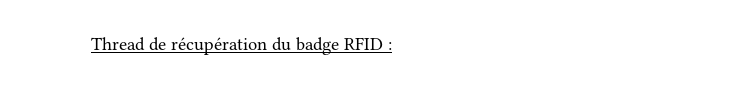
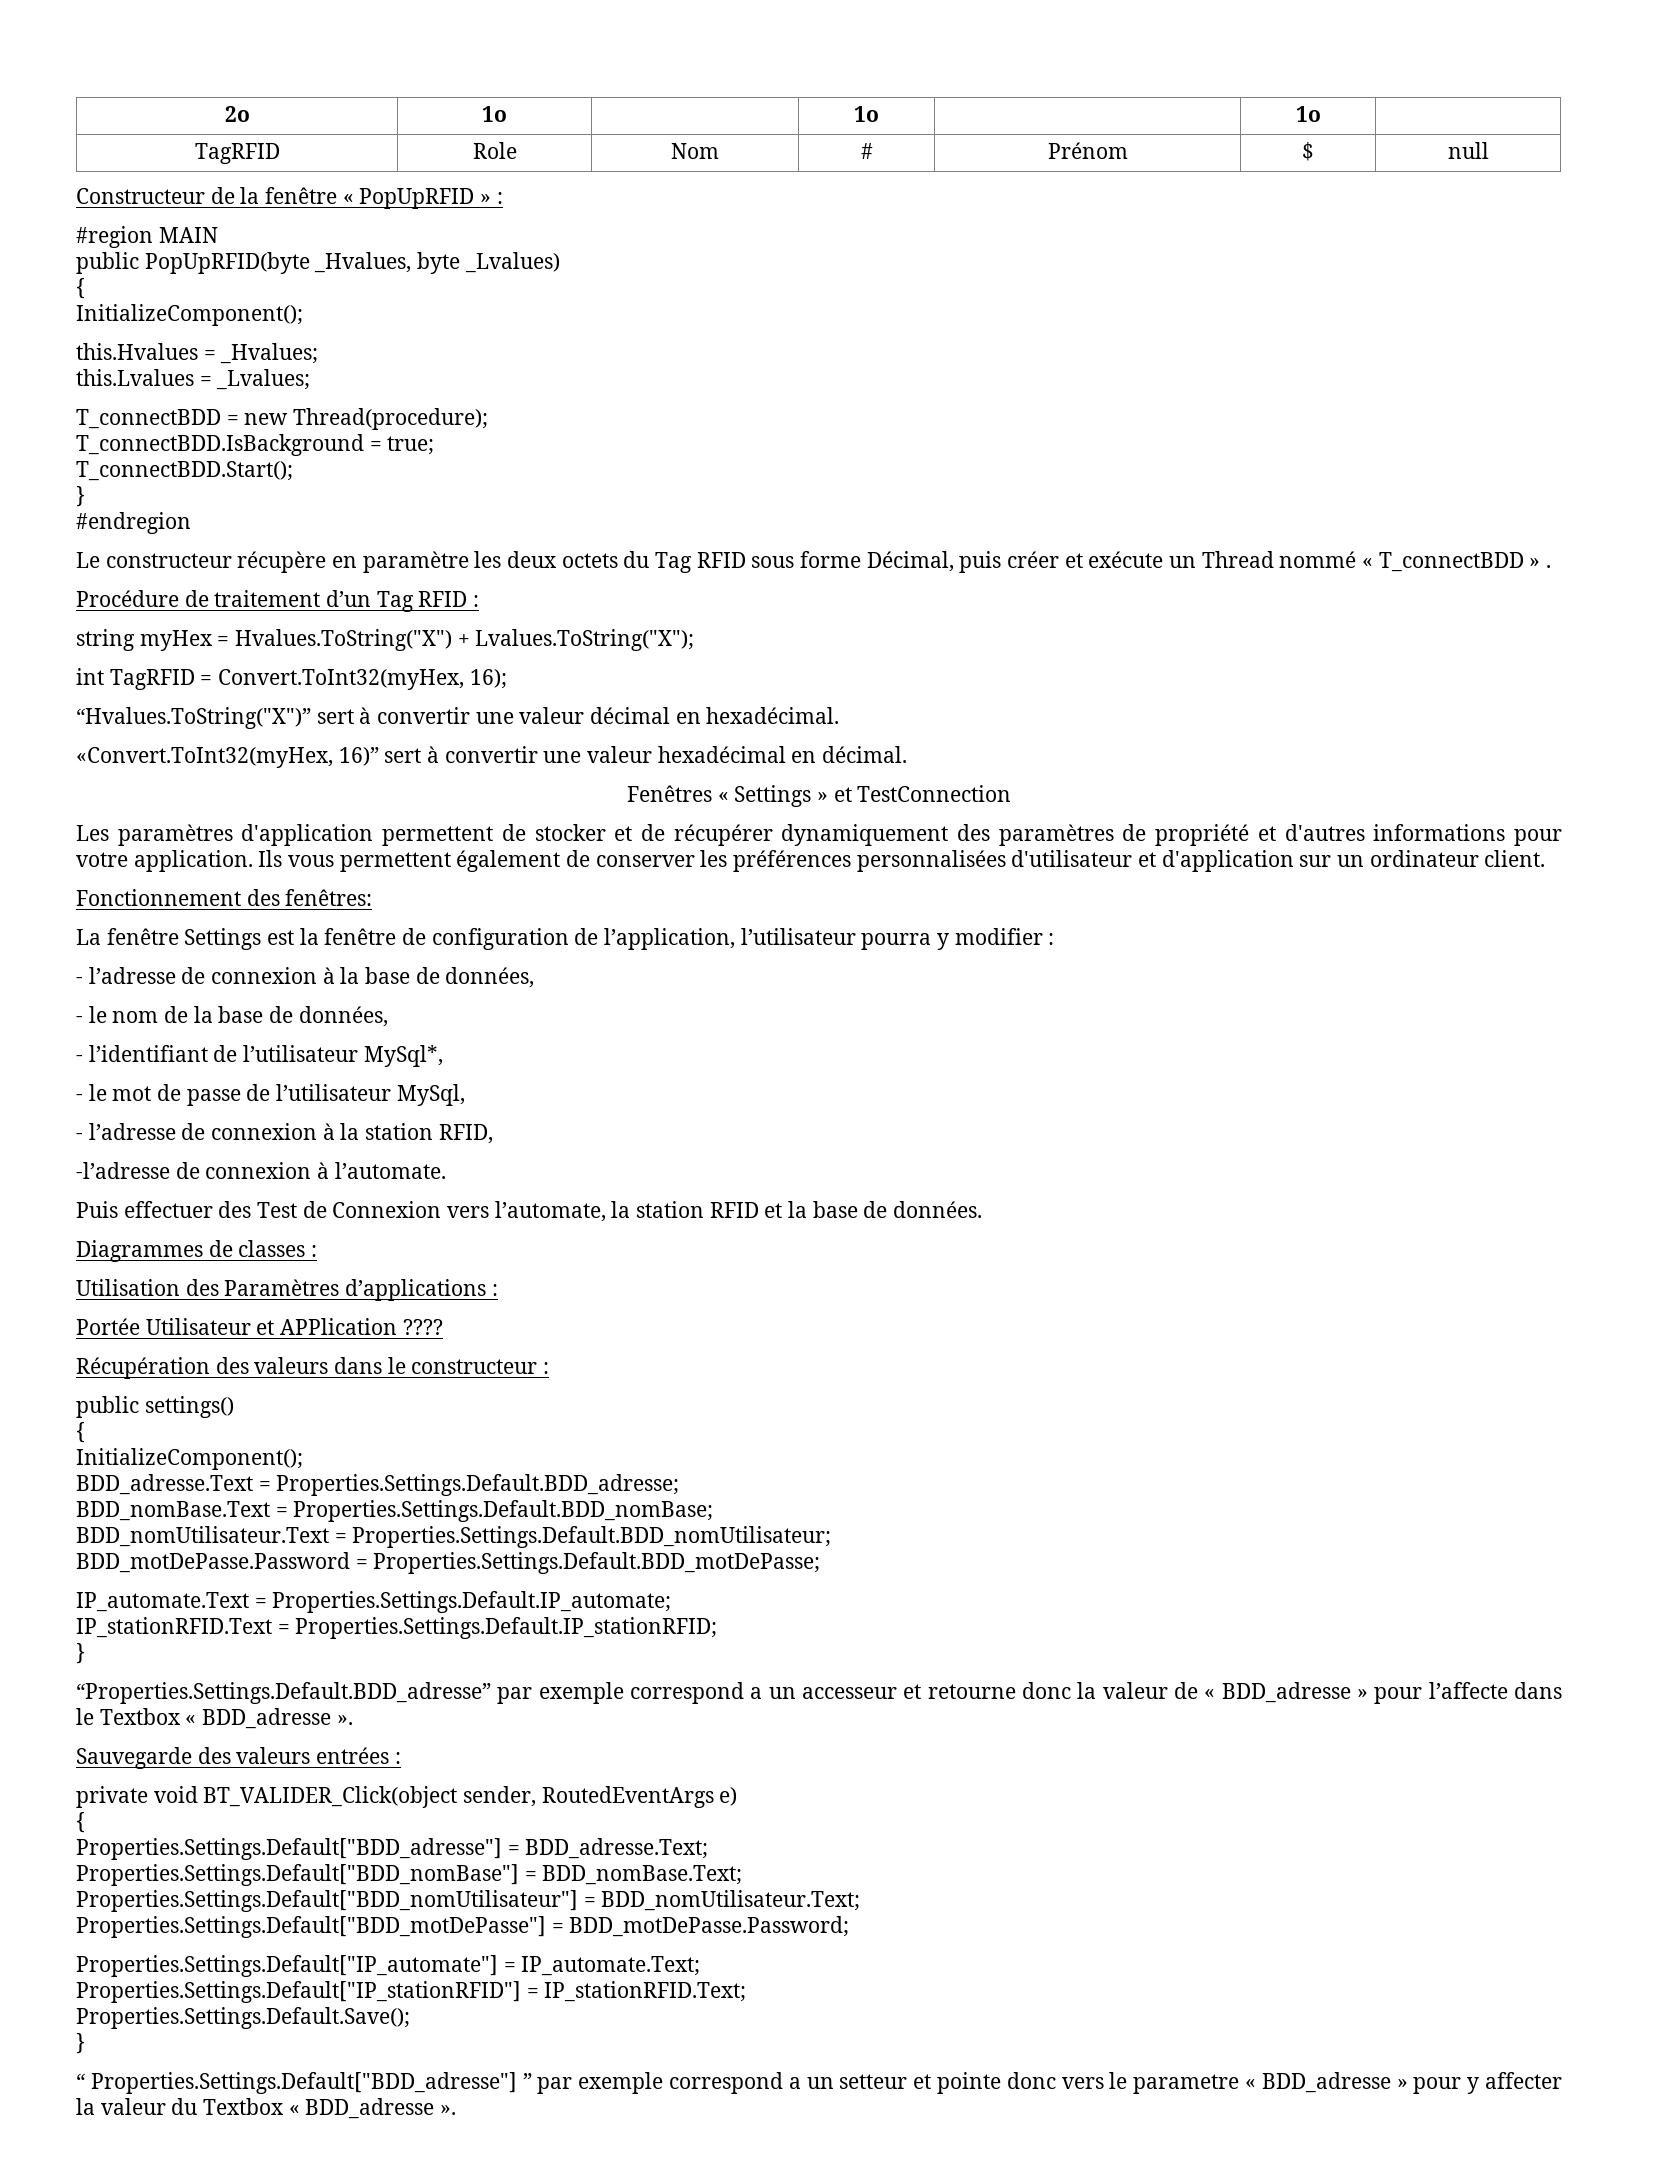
- Thread de récupération du badge RFID :
+ 2o | 1o | | 1o | | 1o |
+ TagRFID | Role | Nom | # | Prénom | $ | null
+ Constructeur de la fenêtre « PopUpRFID » :
+ #region MAIN
+ public PopUpRFID(byte _Hvalues, byte _Lvalues)
+ {
+ InitializeComponent();
+ this.Hvalues = _Hvalues;
+ this.Lvalues = _Lvalues;
+ T_connectBDD = new Thread(procedure);
+ T_connectBDD.IsBackground = true;
+ T_connectBDD.Start();
+ }
+ #endregion
+ Le constructeur récupère en paramètre les deux octets du Tag RFID sous forme Décimal, puis créer et exécute un Thread nommé « T_connectBDD » .
+ Procédure de traitement d’un Tag RFID :
+ string myHex = Hvalues.ToString("X") + Lvalues.ToString("X");
+ int TagRFID = Convert.ToInt32(myHex, 16);
+ “Hvalues.ToString("X")” sert à convertir une valeur décimal en hexadécimal.
+ «Convert.ToInt32(myHex, 16)” sert à convertir une valeur hexadécimal en décimal.
+ Fenêtres « Settings » et TestConnection
+ Les paramètres d'application permettent de stocker et de récupérer dynamiquement des paramètres de propriété et d'autres informations pour votre application. Ils vous permettent également de conserver les préférences personnalisées d'utilisateur et d'application sur un ordinateur client.
+ Fonctionnement des fenêtres:
+ La fenêtre Settings est la fenêtre de configuration de l’application, l’utilisateur pourra y modifier :
+ - l’adresse de connexion à la base de données,
+ - le nom de la base de données,
+ - l’identifiant de l’utilisateur MySql*,
+ - le mot de passe de l’utilisateur MySql,
+ - l’adresse de connexion à la station RFID,
+ -l’adresse de connexion à l’automate.
+ Puis effectuer des Test de Connexion vers l’automate, la station RFID et la base de données.
+ Diagrammes de classes :
+ Utilisation des Paramètres d’applications :
+ Portée Utilisateur et APPlication ????
+ Récupération des valeurs dans le constructeur :
+ public settings()
+ {
+ InitializeComponent();
+ BDD_adresse.Text = Properties.Settings.Default.BDD_adresse;
+ BDD_nomBase.Text = Properties.Settings.Default.BDD_nomBase;
+ BDD_nomUtilisateur.Text = Properties.Settings.Default.BDD_nomUtilisateur;
+ BDD_motDePasse.Password = Properties.Settings.Default.BDD_motDePasse;
+ IP_automate.Text = Properties.Settings.Default.IP_automate;
+ IP_stationRFID.Text = Properties.Settings.Default.IP_stationRFID;
+ }
+ “Properties.Settings.Default.BDD_adresse” par exemple correspond a un accesseur et retourne donc la valeur de « BDD_adresse » pour l’affecte dans le Textbox « BDD_adresse ».
+ Sauvegarde des valeurs entrées :
+ private void BT_VALIDER_Click(object sender, RoutedEventArgs e)
+ {
+ Properties.Settings.Default["BDD_adresse"] = BDD_adresse.Text;
+ Properties.Settings.Default["BDD_nomBase"] = BDD_nomBase.Text;
+ Properties.Settings.Default["BDD_nomUtilisateur"] = BDD_nomUtilisateur.Text;
+ Properties.Settings.Default["BDD_motDePasse"] = BDD_motDePasse.Password;
+ Properties.Settings.Default["IP_automate"] = IP_automate.Text;
+ Properties.Settings.Default["IP_stationRFID"] = IP_stationRFID.Text;
+ Properties.Settings.Default.Save();
+ }
+ “ Properties.Settings.Default["BDD_adresse"] ” par exemple correspond a un setteur et pointe donc vers le parametre « BDD_adresse » pour y affecter la valeur du Textbox « BDD_adresse ».

